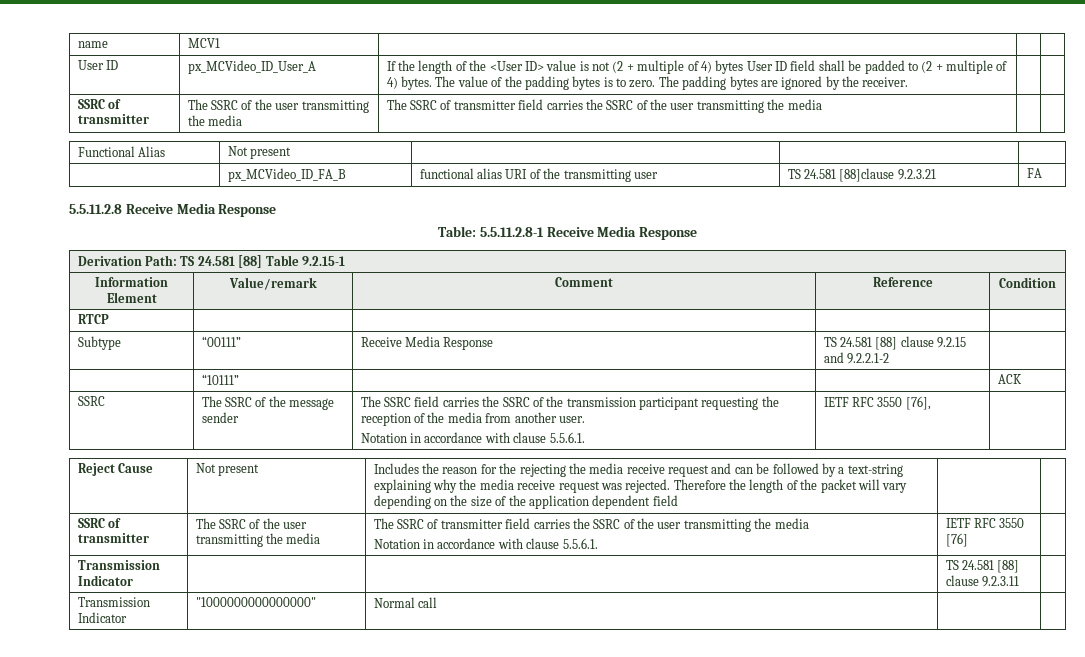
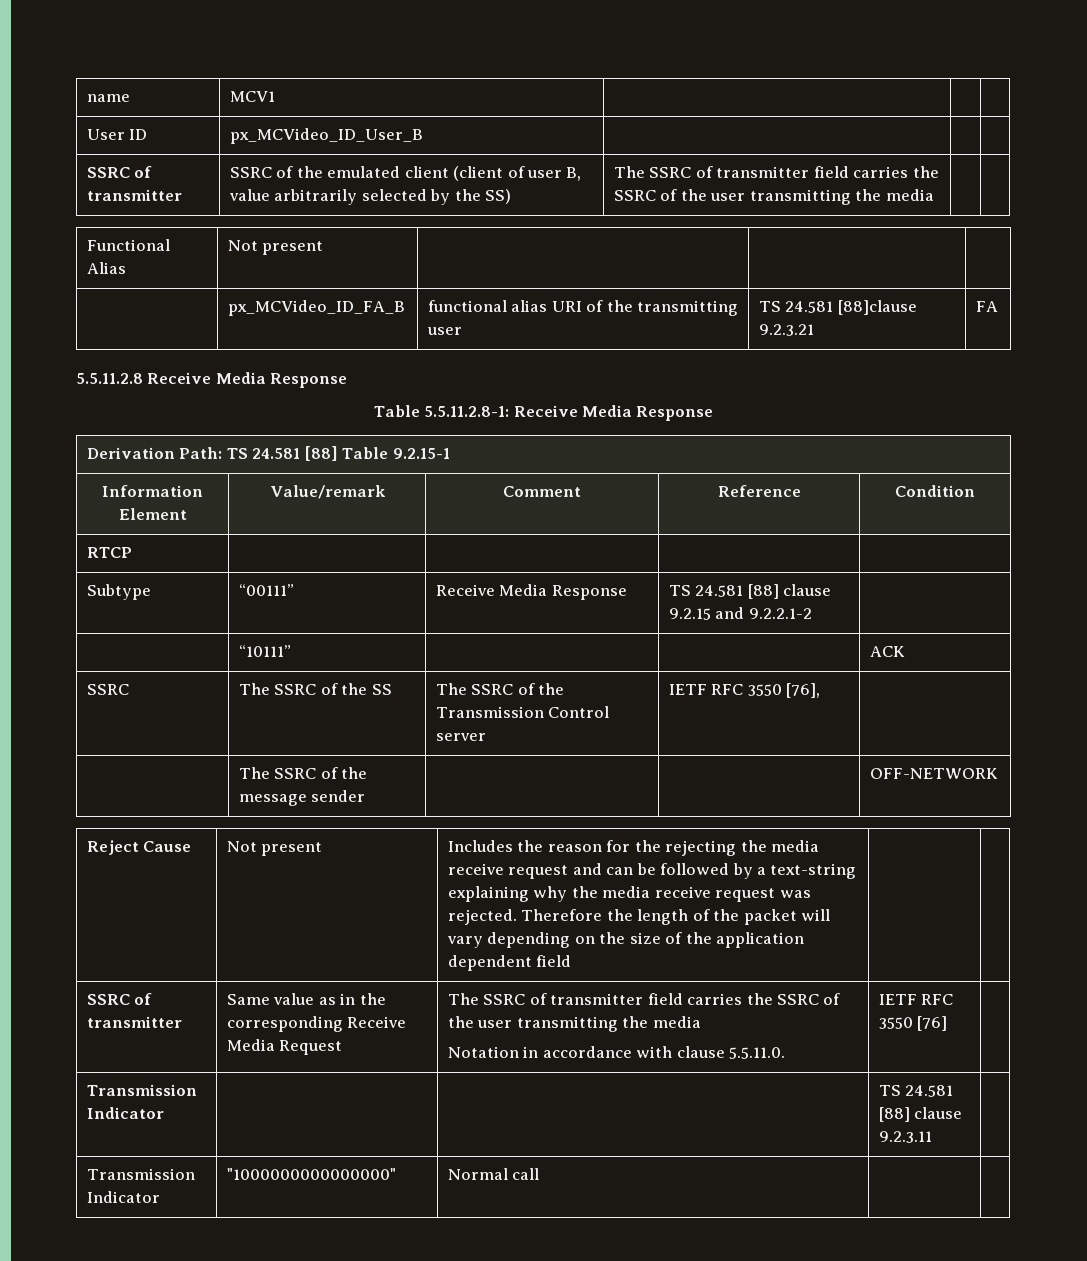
- px_MCVideo_ID_User_A | If the length of the <User ID> value is not (2 + multiple of 4) bytes User ID field shall be padded to (2 + multiple of 4) bytes. The value of the padding bytes is to zero. The padding bytes are ignored by the receiver. | |
- SSRC of transmitter | The SSRC of the user transmitting the media | The SSRC of transmitter field carries the SSRC of the user transmitting the media | |
+ px_MCVideo_ID_User_B | | |
+ SSRC of transmitter | SSRC of the emulated client (client of user B, value arbitrarily selected by the SS) | The SSRC of transmitter field carries the SSRC of the user transmitting the media | |
- Table: 5.5.11.2.8-1 Receive Media Response
+ Table 5.5.11.2.8-1: Receive Media Response
- SSRC | The SSRC of the message sender | The SSRC field carries the SSRC of the transmission participant requesting the reception of the media from another user.
- Notation in accordance with clause 5.5.6.1. | IETF RFC 3550 [76], |
+ SSRC | The SSRC of the SS | The SSRC of the Transmission Control server | IETF RFC 3550 [76], |
+ | The SSRC of the message sender | | | OFF-NETWORK
  Therefore the length of the packet will vary depending on the size of the application dependent field | |
- SSRC of transmitter | The SSRC of the user transmitting the media | The SSRC of transmitter field carries the SSRC of the user transmitting the media
- Notation in accordance with clause 5.5.6.1. | IETF RFC 3550 [76] |
+ SSRC of transmitter | Same value as in the corresponding Receive Media Request | The SSRC of transmitter field carries the SSRC of the user transmitting the media
+ Notation in accordance with clause 5.5.11.0. | IETF RFC 3550 [76] |

